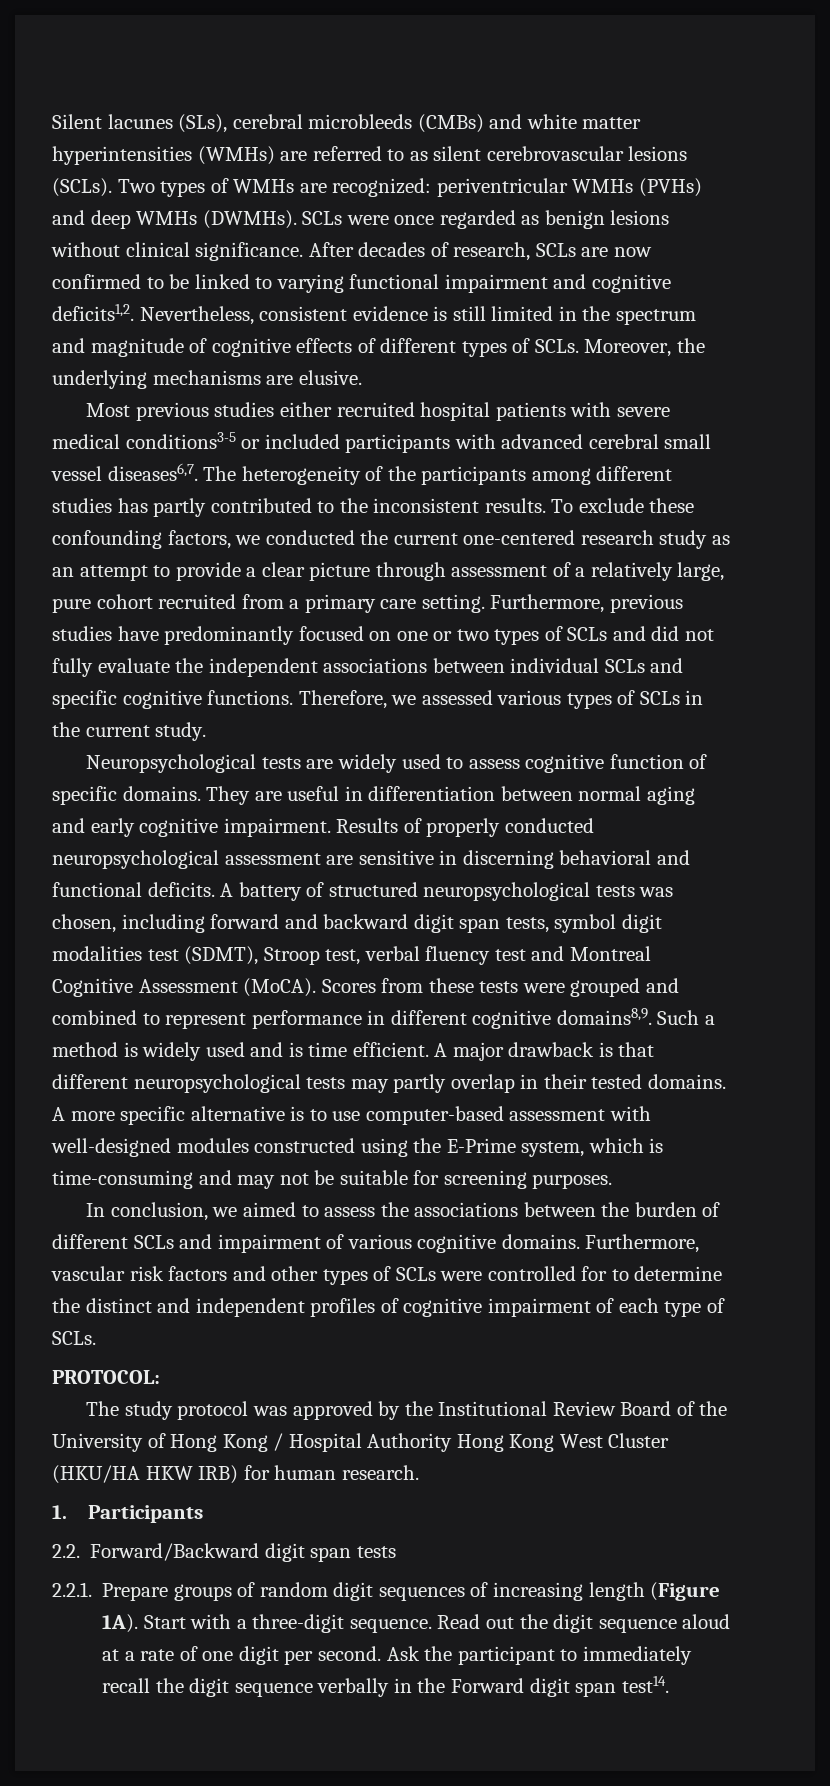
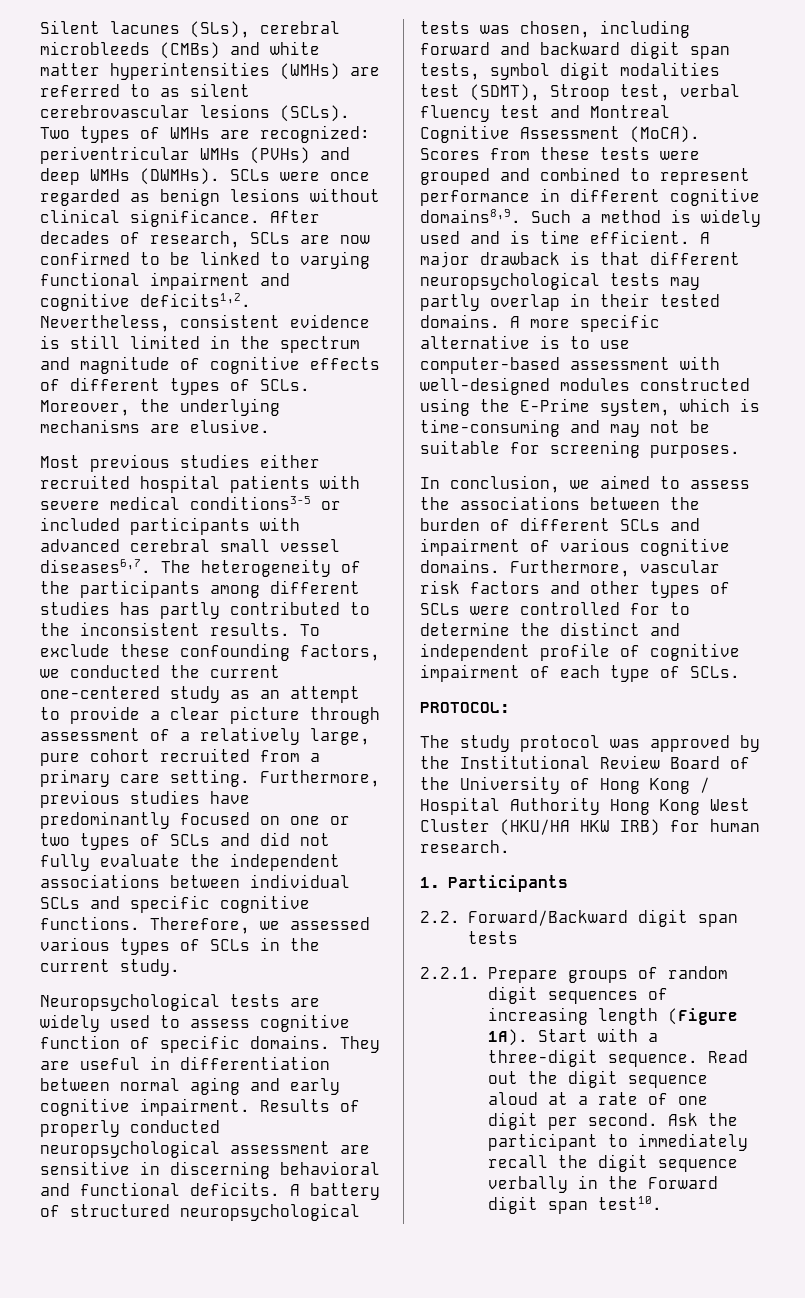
- To exclude these confounding factors, we conducted the current one-centered research study as an attempt to provide a clear picture through assessment of a relatively large, pure cohort recruited from a primary care setting.
+ To exclude these confounding factors, we conducted the current one-centered study as an attempt to provide a clear picture through assessment of a relatively large, pure cohort recruited from a primary care setting.
- Furthermore, vascular risk factors and other types of SCLs were controlled for to determine the distinct and independent profiles of cognitive impairment of each type of SCLs.
+ Furthermore, vascular risk factors and other types of SCLs were controlled for to determine the distinct and independent profile of cognitive impairment of each type of SCLs.
- Ask the participant to immediately recall the digit sequence verbally in the Forward digit span test14.
+ Ask the participant to immediately recall the digit sequence verbally in the Forward digit span test10.

